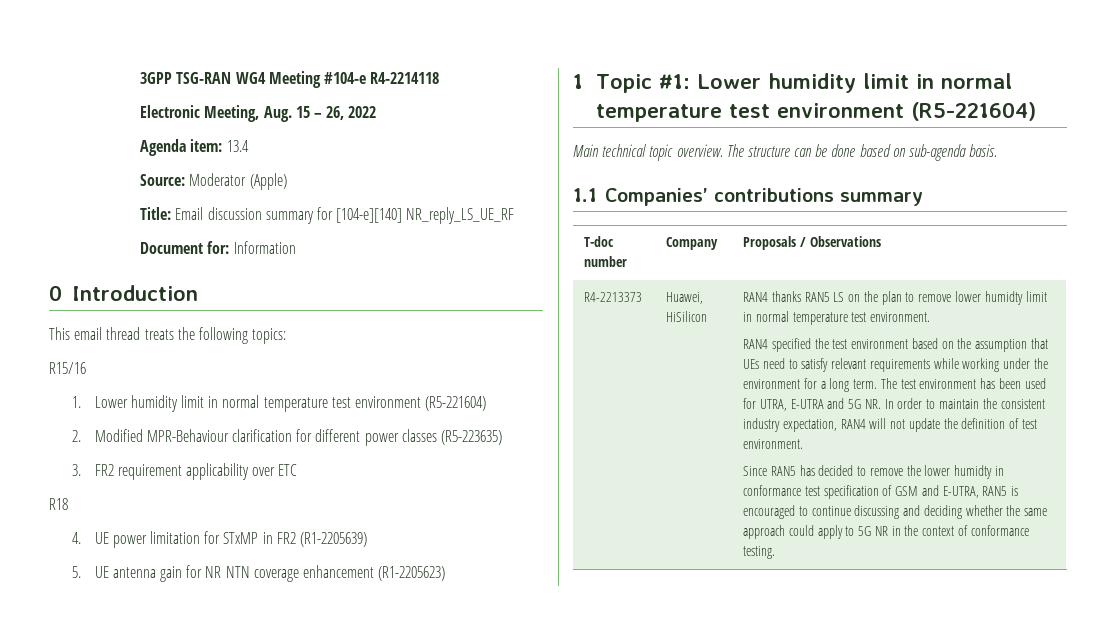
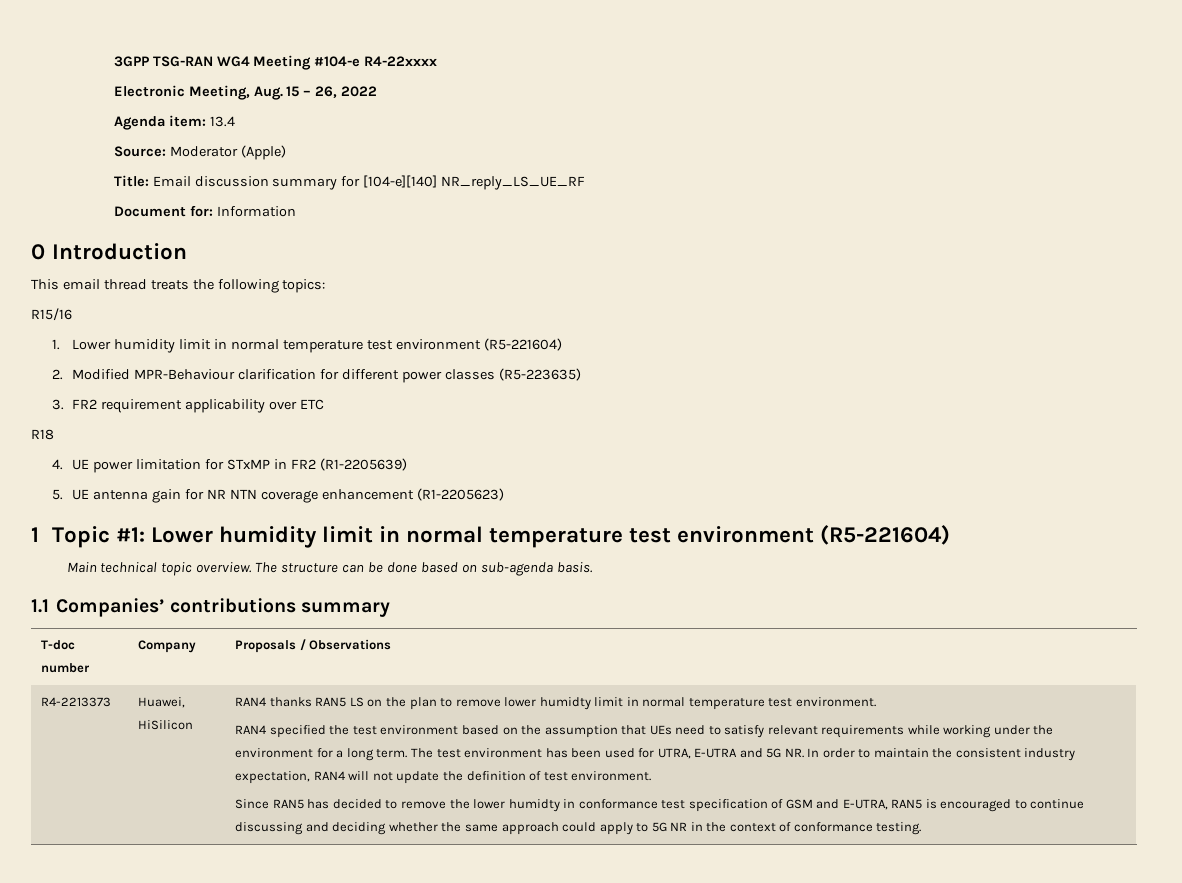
- 3GPP TSG-RAN WG4 Meeting #104-e R4-2214118
+ 3GPP TSG-RAN WG4 Meeting #104-e R4-22xxxx

